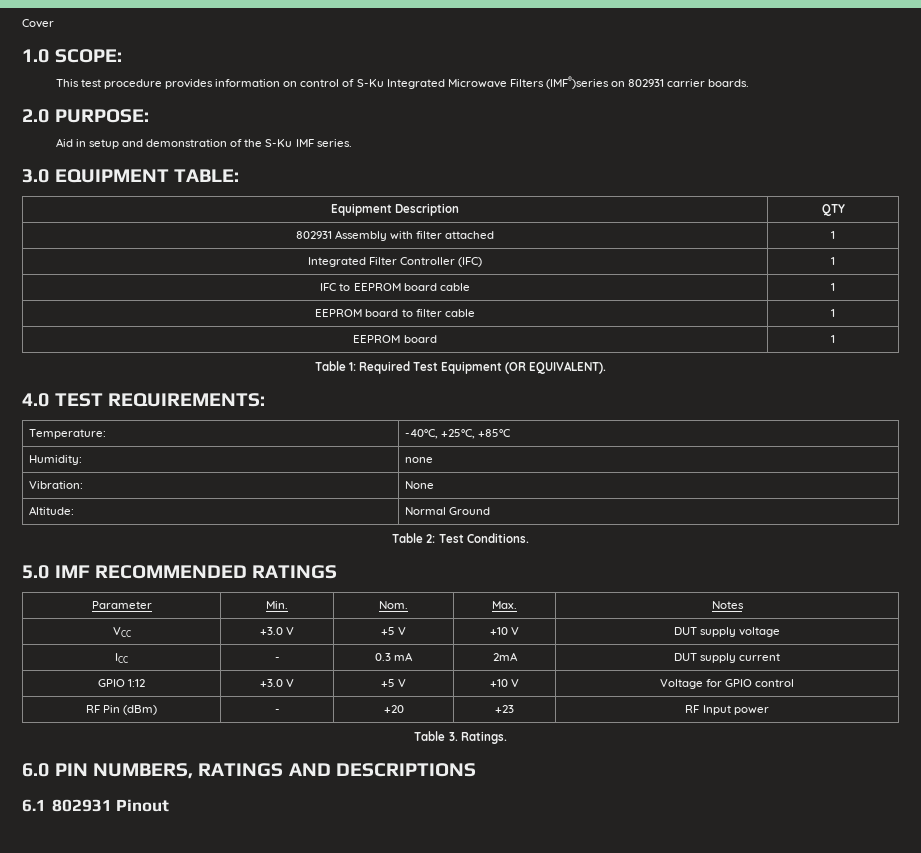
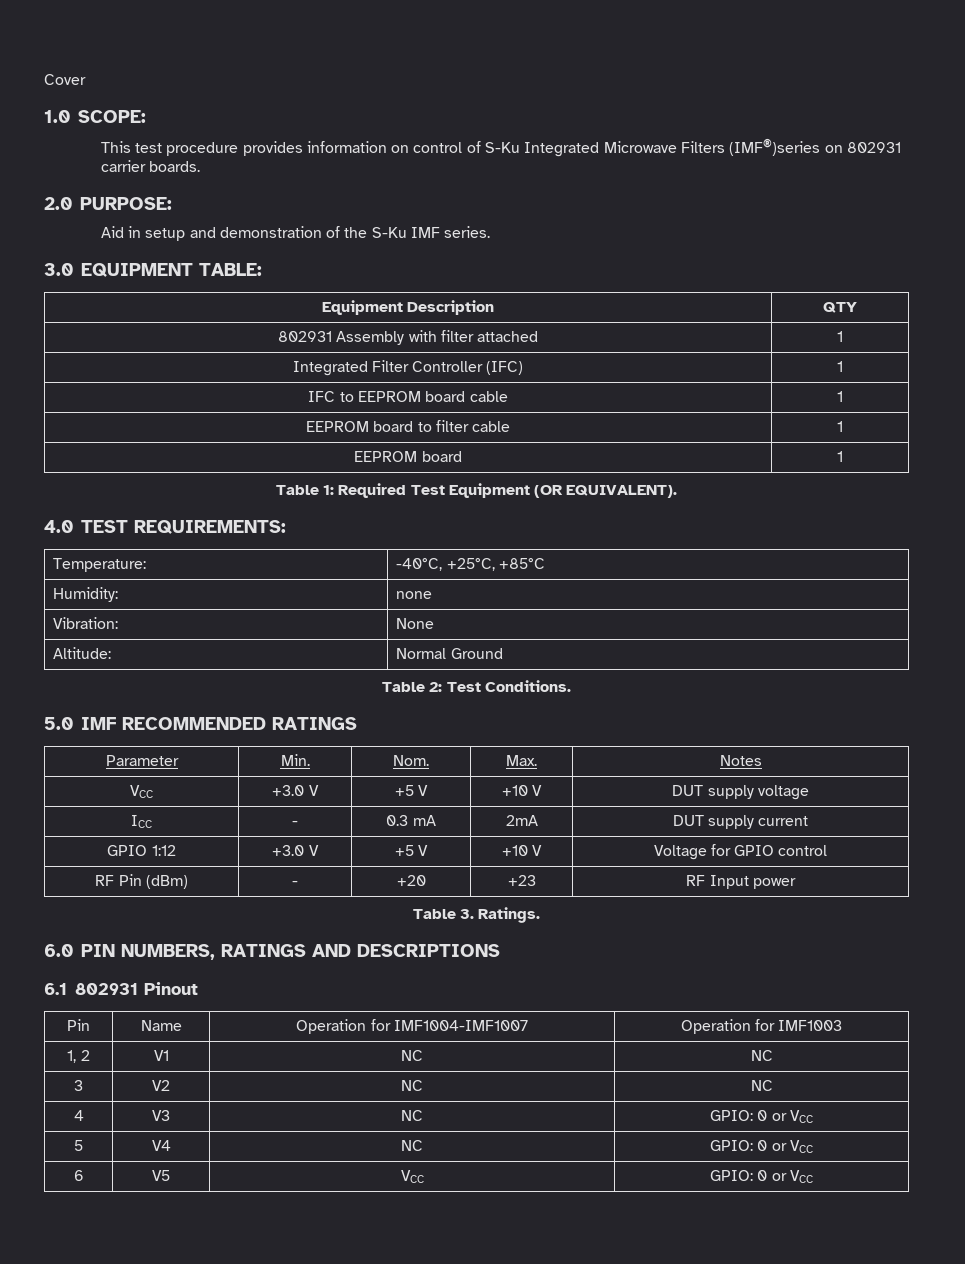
+ Pin | Name | Operation for IMF1004-IMF1007 | Operation for IMF1003
+ 1, 2 | V1 | NC | NC
+ 3 | V2 | NC | NC
+ 4 | V3 | NC | GPIO: 0 or VCC
+ 5 | V4 | NC | GPIO: 0 or VCC
+ 6 | V5 | VCC | GPIO: 0 or VCC

